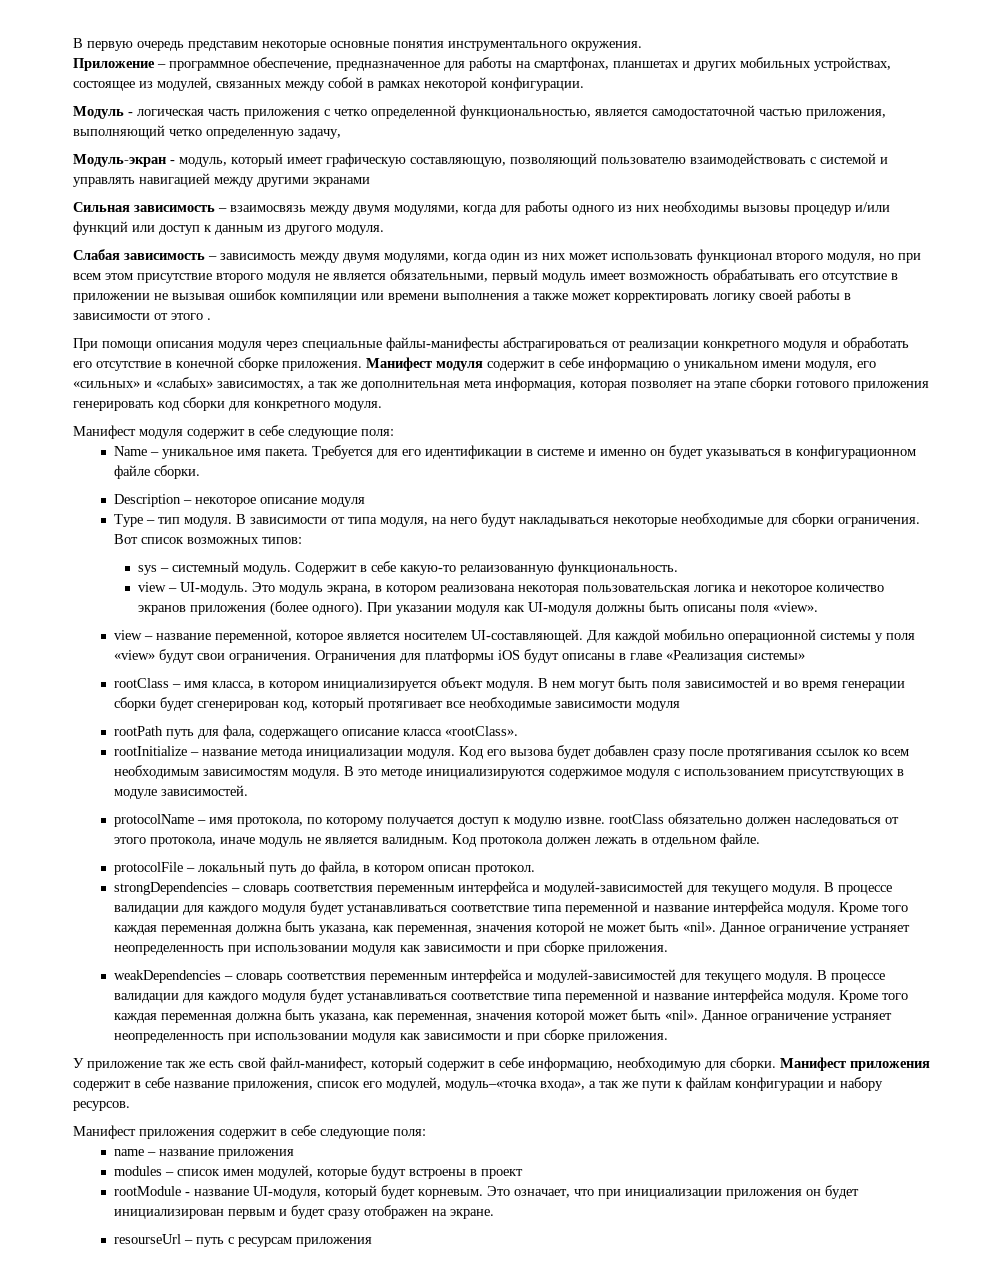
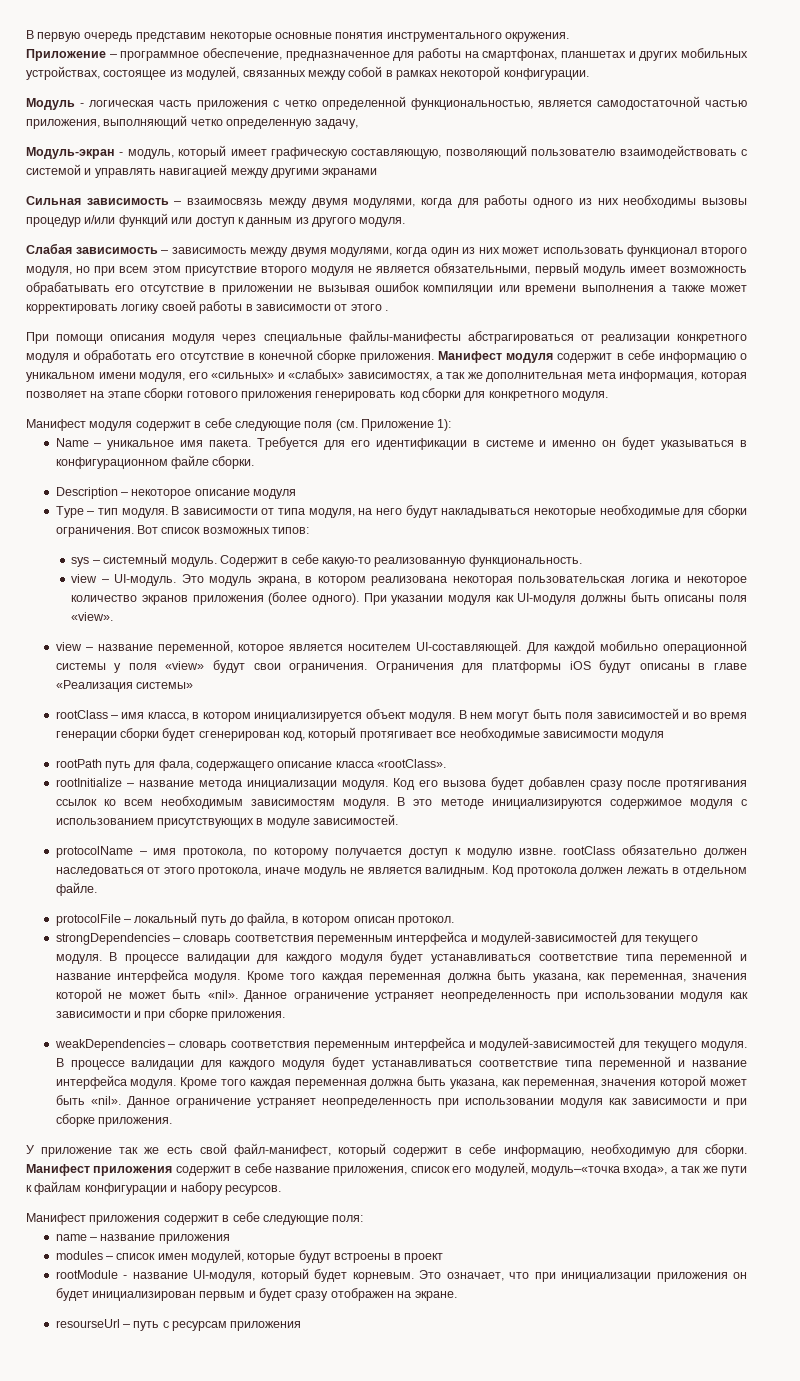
- Манифест модуля содержит в себе следующие поля:
+ Манифест модуля содержит в себе следующие поля (см. Приложение 1):
- Содержит в себе какую-то релаизованную функциональность.
+ Содержит в себе какую-то реализованную функциональность.

